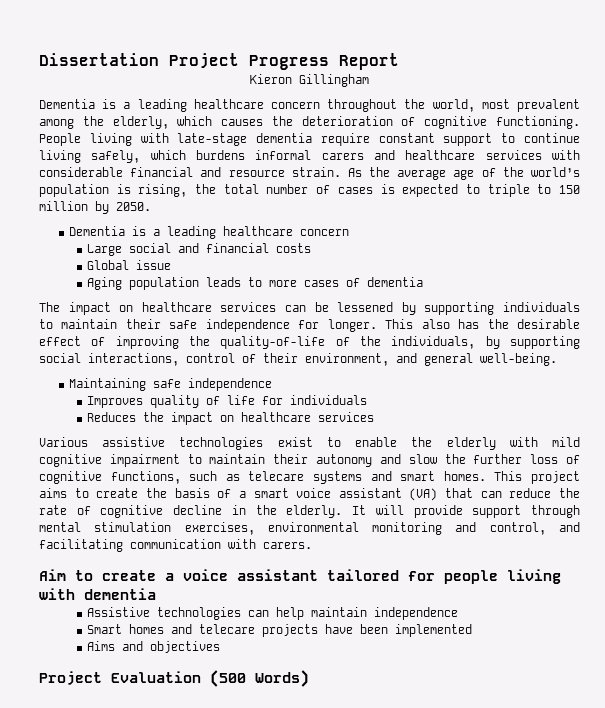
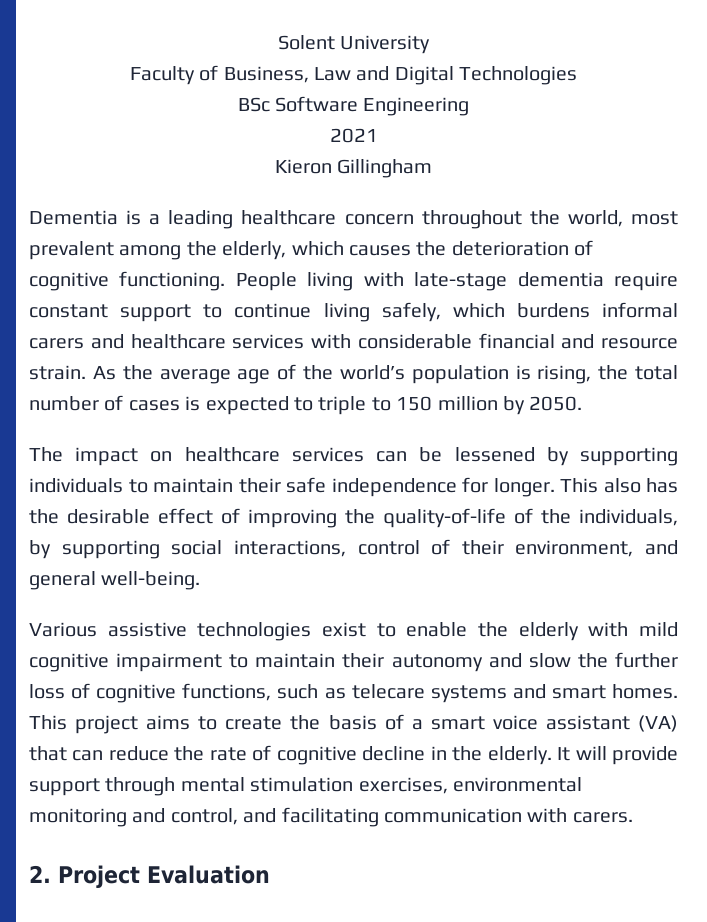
- Dissertation Project Progress Report
+ Solent University
+ Faculty of Business, Law and Digital Technologies
+ BSc Software Engineering
+ 2021
  As the average age of the world’s population is rising, the total number of cases is expected to triple to 150 million by 2050.
- Dementia is a leading healthcare concern
- Large social and financial costs
- Global issue
- Aging population leads to more cases of dementia
- Maintaining safe independence
- Improves quality of life for individuals
- Reduces the impact on healthcare services
- Aim to create a voice assistant tailored for people living with dementia
- Assistive technologies can help maintain independence
- Smart homes and telecare projects have been implemented
- Aims and objectives
- Project Evaluation (500 Words)
+ 2. Project Evaluation

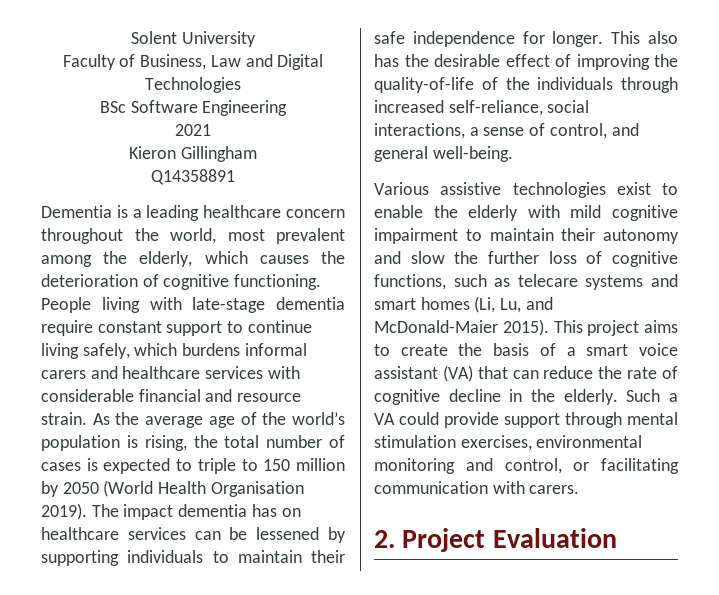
+ Q14358891
- As the average age of the world’s population is rising, the total number of cases is expected to triple to 150 million by 2050.
- The impact on healthcare services can be lessened by supporting individuals to maintain their safe independence for longer.
+ As the average age of the world’s population is rising, the total number of cases is expected to triple to 150 million by 2050 (World Health Organisation 2019). The impact dementia has on healthcare services can be lessened by supporting individuals to maintain their safe independence for longer.
- This also has the desirable effect of improving the quality-of-life of the individuals, by supporting social interactions, control of their environment, and general well-being.
+ This also has the desirable effect of improving the quality-of-life of the individuals through increased self-reliance, social interactions, a sense of control, and general well-being.
- Various assistive technologies exist to enable the elderly with mild cognitive impairment to maintain their autonomy and slow the further loss of cognitive functions, such as telecare systems and smart homes.
+ Various assistive technologies exist to enable the elderly with mild cognitive impairment to maintain their autonomy and slow the further loss of cognitive functions, such as telecare systems and smart homes (Li, Lu, and McDonald-Maier 2015).
- It will provide support through mental stimulation exercises, environmental monitoring and control, and facilitating communication with carers.
+ Such a VA could provide support through mental stimulation exercises, environmental monitoring and control, or facilitating communication with carers.

